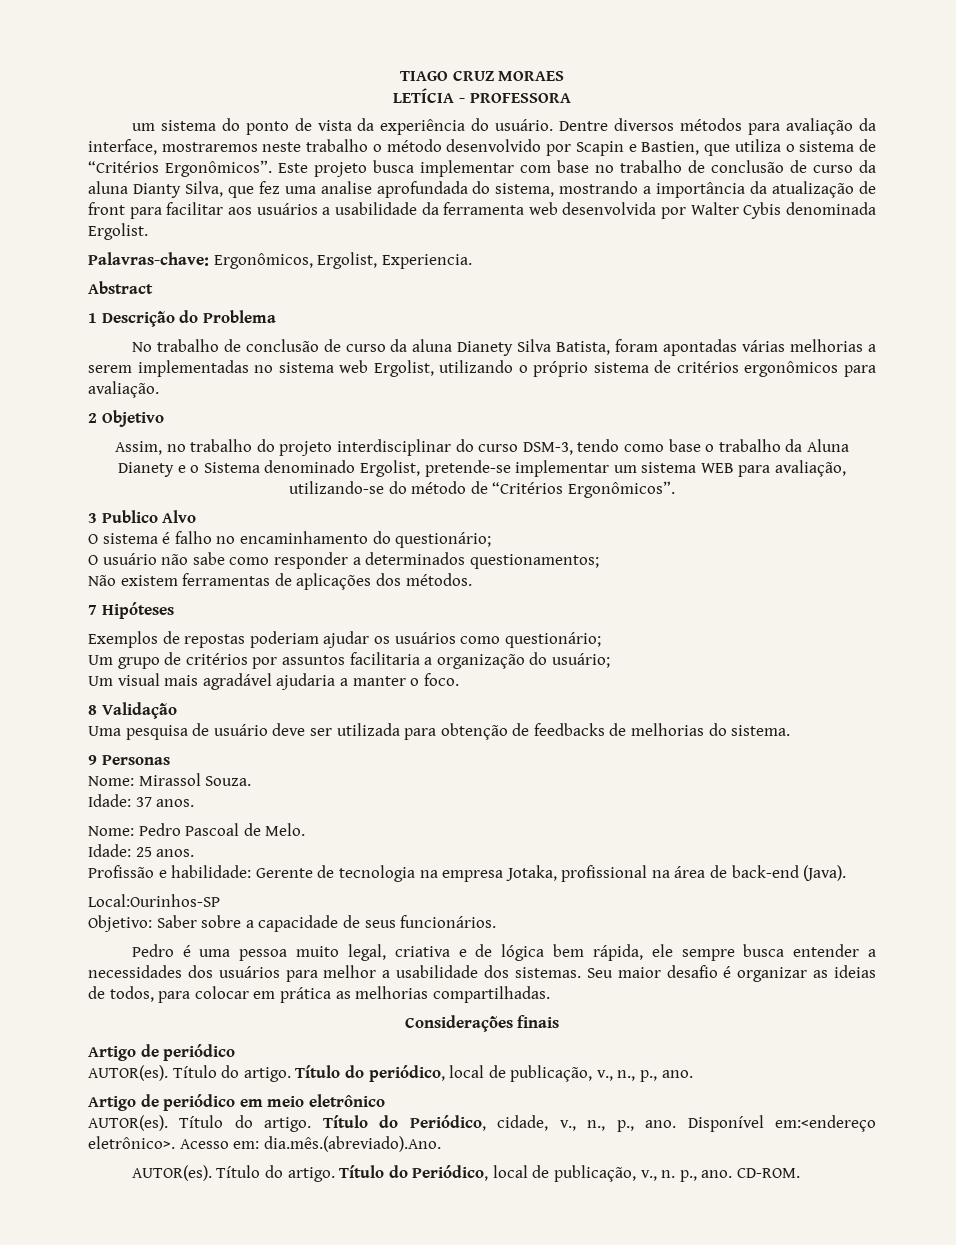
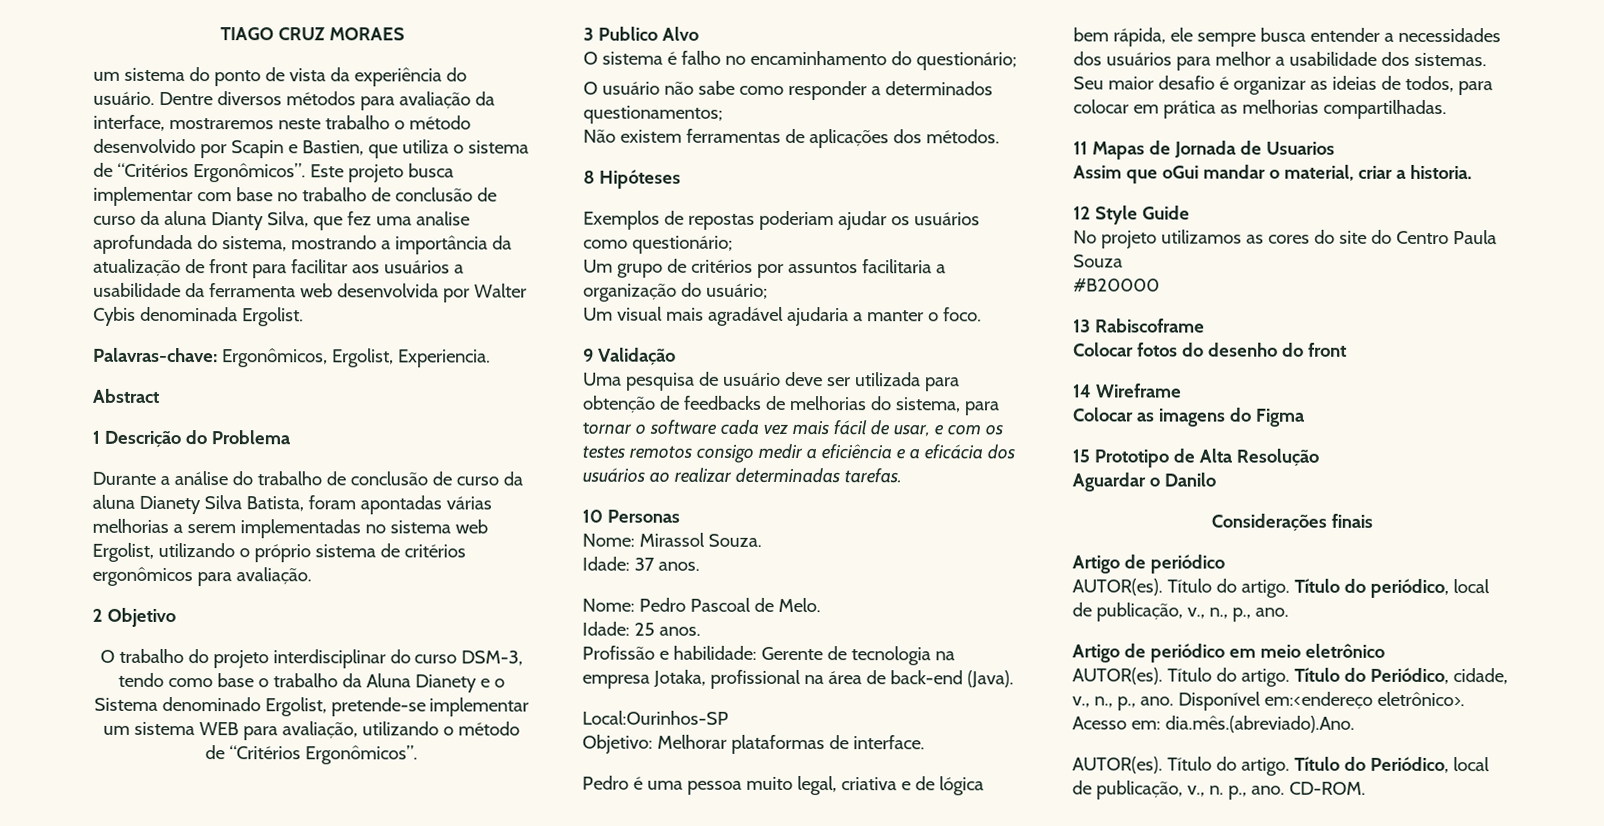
- LETÍCIA - PROFESSORA
- No trabalho de conclusão de curso da aluna Dianety Silva Batista, foram apontadas várias melhorias a serem implementadas no sistema web Ergolist, utilizando o próprio sistema de critérios ergonômicos para avaliação.
+ Durante a análise do trabalho de conclusão de curso da aluna Dianety Silva Batista, foram apontadas várias melhorias a serem implementadas no sistema web Ergolist, utilizando o próprio sistema de critérios ergonômicos para avaliação.
- Assim, no trabalho do projeto interdisciplinar do curso DSM-3, tendo como base o trabalho da Aluna Dianety e o Sistema denominado Ergolist, pretende-se implementar um sistema WEB para avaliação, utilizando-se do método de “Critérios Ergonômicos”.
+ O trabalho do projeto interdisciplinar do curso DSM-3, tendo como base o trabalho da Aluna Dianety e o Sistema denominado Ergolist, pretende-se implementar um sistema WEB para avaliação, utilizando o método de “Critérios Ergonômicos”.
- 7 Hipóteses
+ 8 Hipóteses
- 8 Validação
+ 9 Validação
- Uma pesquisa de usuário deve ser utilizada para obtenção de feedbacks de melhorias do sistema.
- 9 Personas
+ Uma pesquisa de usuário deve ser utilizada para obtenção de feedbacks de melhorias do sistema, para tornar o software cada vez mais fácil de usar, e com os testes remotos consigo medir a eficiência e a eficácia dos usuários ao realizar determinadas tarefas.
+ 10 Personas
- Objetivo: Saber sobre a capacidade de seus funcionários.
+ Objetivo: Melhorar plataformas de interface.
+ 11 Mapas de Jornada de Usuarios
+ Assim que oGui mandar o material, criar a historia.
+ 12 Style Guide
+ No projeto utilizamos as cores do site do Centro Paula Souza
+ #B20000
+ 13 Rabiscoframe
+ Colocar fotos do desenho do front
+ 14 Wireframe
+ Colocar as imagens do Figma
+ 15 Prototipo de Alta Resolução
+ Aguardar o Danilo

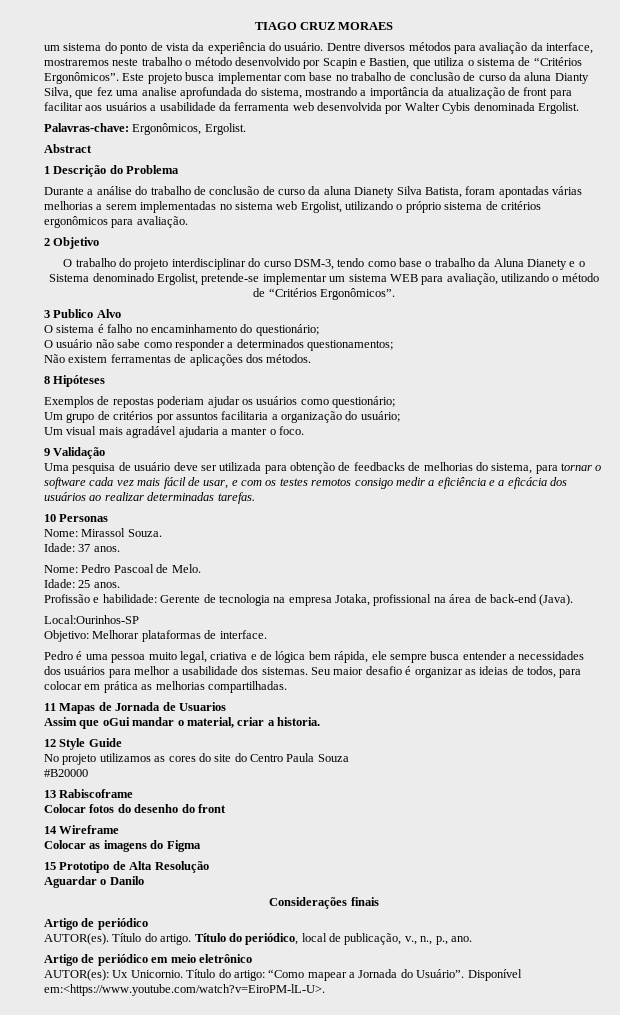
- Palavras-chave: Ergonômicos, Ergolist, Experiencia.
+ Palavras-chave: Ergonômicos, Ergolist.
- AUTOR(es). Título do artigo. Título do Periódico, cidade, v., n., p., ano. Disponível em:<endereço eletrônico>. Acesso em: dia.mês.(abreviado).Ano.
- AUTOR(es). Título do artigo. Título do Periódico, local de publicação, v., n. p., ano. CD-ROM.
+ AUTOR(es): Ux Unicornio. Título do artigo: “Como mapear a Jornada do Usuário”. Disponível em:<https://www.youtube.com/watch?v=EiroPM-lL-U>.

